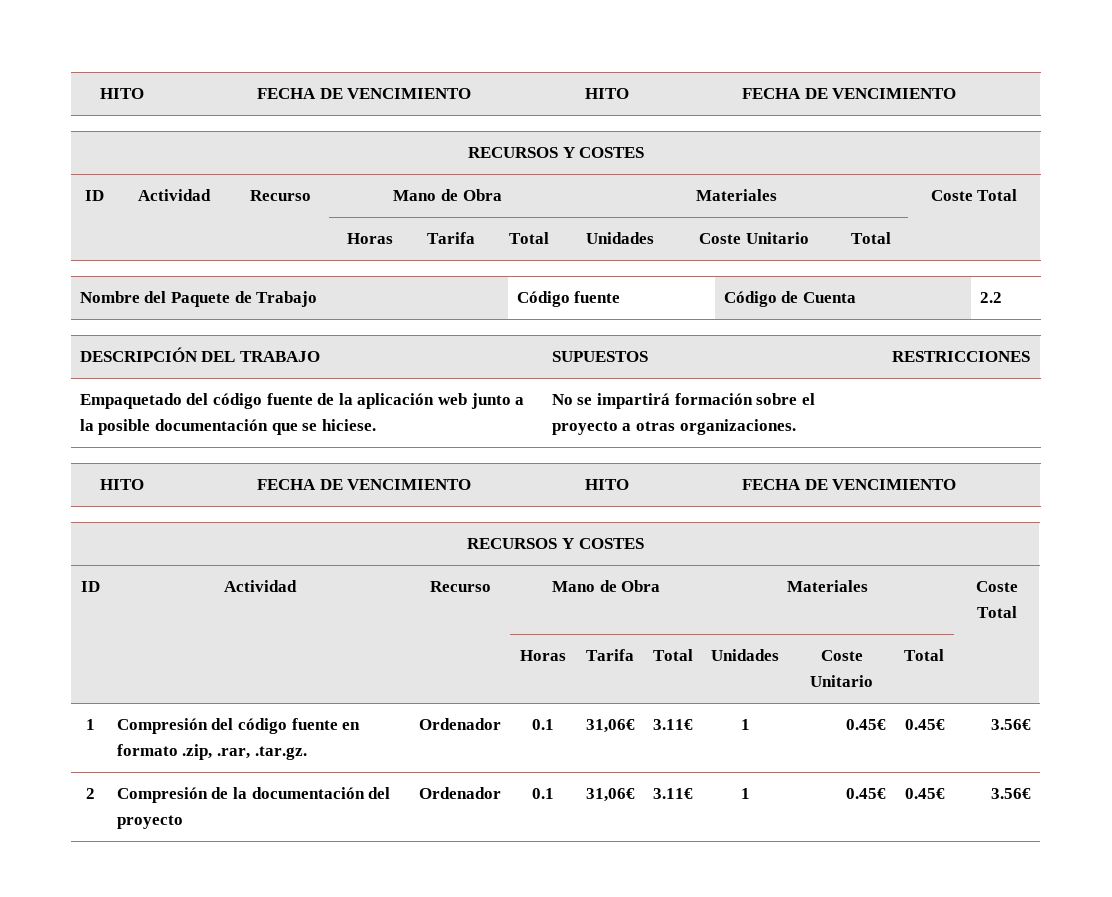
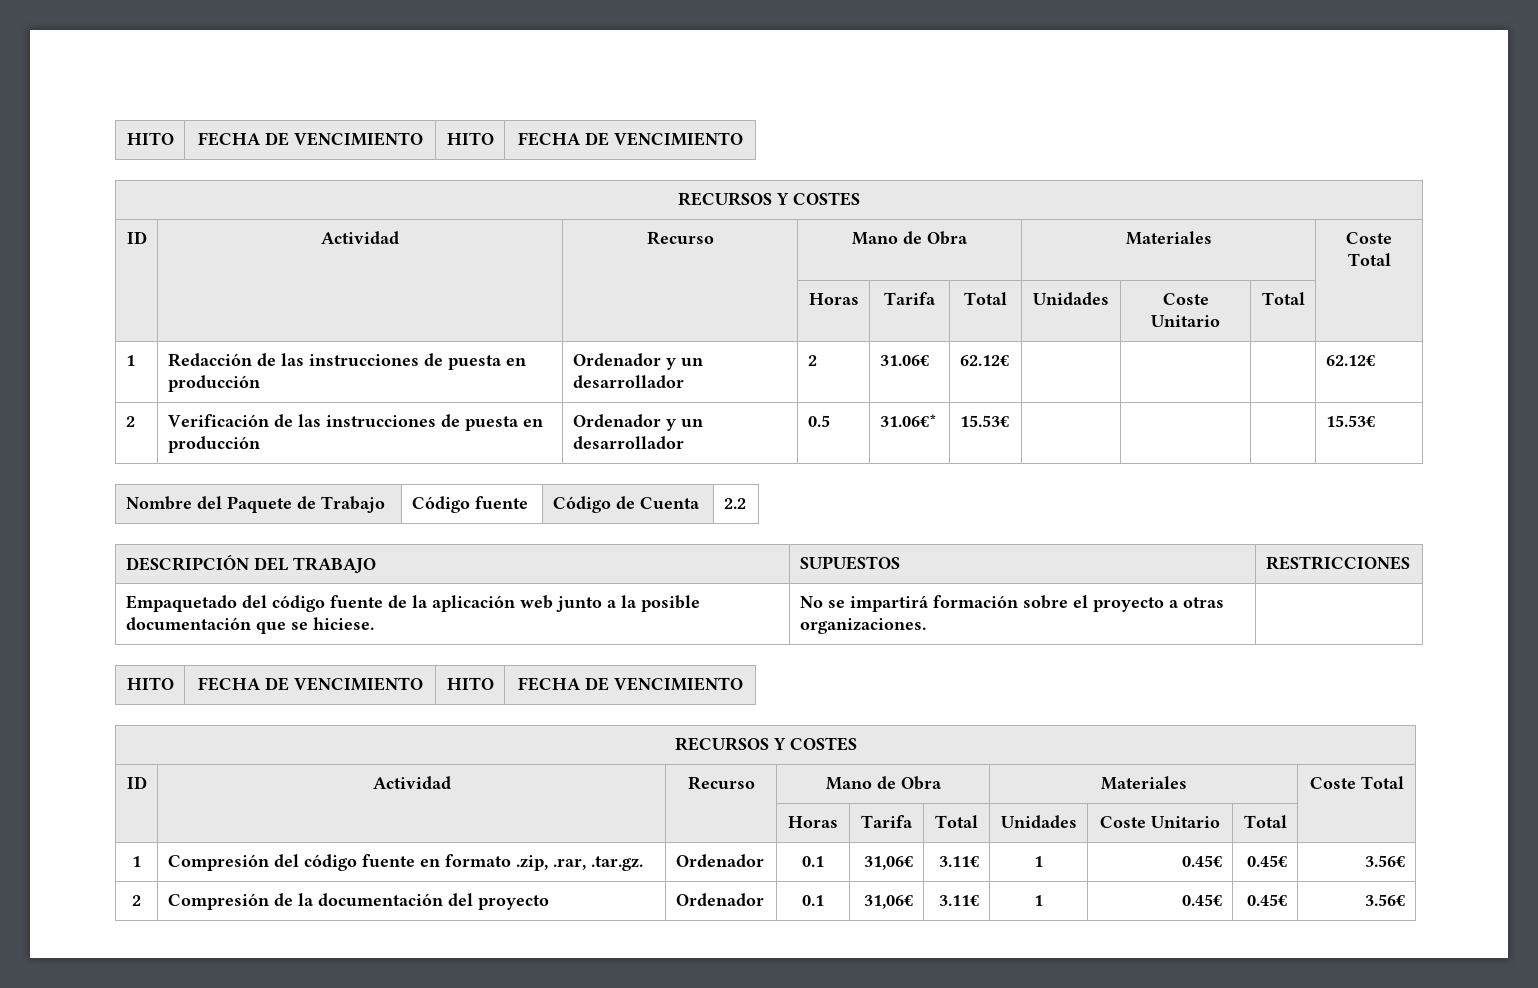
+ 1 | Redacción de las instrucciones de puesta en producción | Ordenador y un desarrollador | 2 | 31.06€ | 62.12€ | | | | 62.12€
+ 2 | Verificación de las instrucciones de puesta en producción | Ordenador y un desarrollador | 0.5 | 31.06€* | 15.53€ | | | | 15.53€

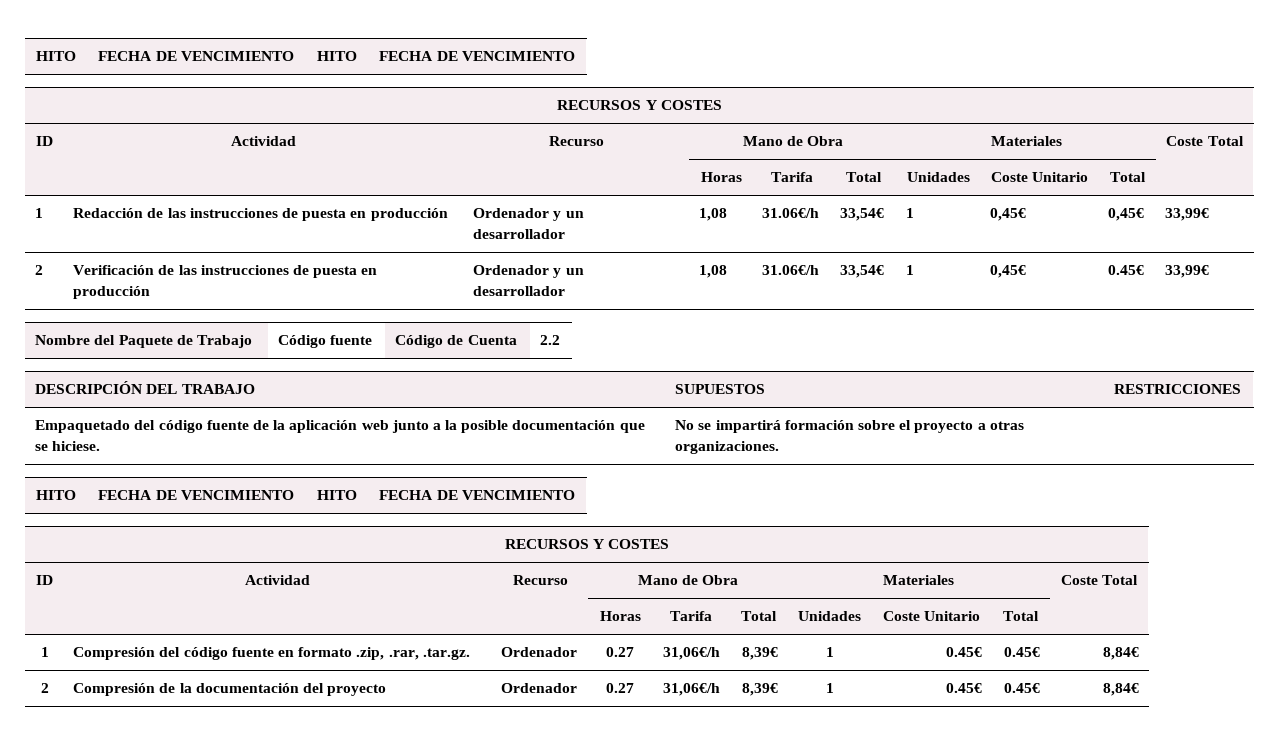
- 1 | Redacción de las instrucciones de puesta en producción | Ordenador y un desarrollador | 2 | 31.06€ | 62.12€ | | | | 62.12€
+ 1 | Redacción de las instrucciones de puesta en producción | Ordenador y un desarrollador | 1,08 | 31.06€/h | 33,54€ | 1 | 0,45€ | 0,45€ | 33,99€
- 2 | Verificación de las instrucciones de puesta en producción | Ordenador y un desarrollador | 0.5 | 31.06€* | 15.53€ | | | | 15.53€
+ 2 | Verificación de las instrucciones de puesta en producción | Ordenador y un desarrollador | 1,08 | 31.06€/h | 33,54€ | 1 | 0,45€ | 0.45€ | 33,99€
- 1 | Compresión del código fuente en formato .zip, .rar, .tar.gz. | Ordenador | 0.1 | 31,06€ | 3.11€ | 1 | 0.45€ | 0.45€ | 3.56€
+ 1 | Compresión del código fuente en formato .zip, .rar, .tar.gz. | Ordenador | 0.27 | 31,06€/h | 8,39€ | 1 | 0.45€ | 0.45€ | 8,84€
- 2 | Compresión de la documentación del proyecto | Ordenador | 0.1 | 31,06€ | 3.11€ | 1 | 0.45€ | 0.45€ | 3.56€
+ 2 | Compresión de la documentación del proyecto | Ordenador | 0.27 | 31,06€/h | 8,39€ | 1 | 0.45€ | 0.45€ | 8,84€

